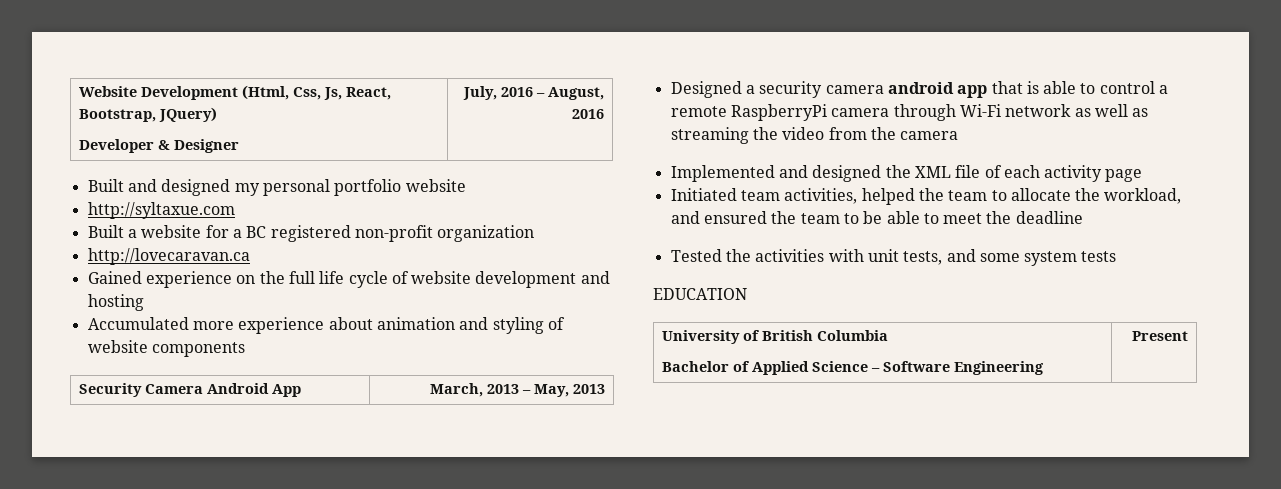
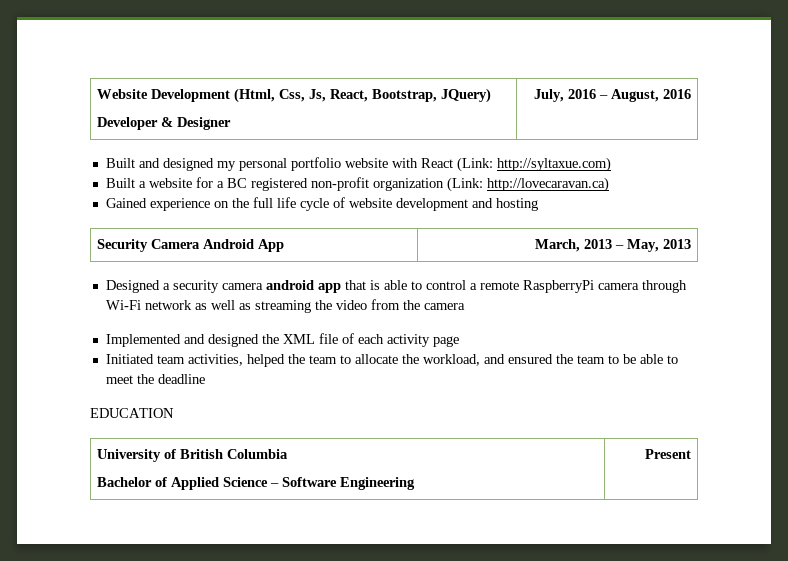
- Built and designed my personal portfolio website
- http://syltaxue.com
+ Built and designed my personal portfolio website with React (Link: http://syltaxue.com)
- Built a website for a BC registered non-profit organization
- http://lovecaravan.ca
+ Built a website for a BC registered non-profit organization (Link: http://lovecaravan.ca)
- Accumulated more experience about animation and styling of website components
- Tested the activities with unit tests, and some system tests

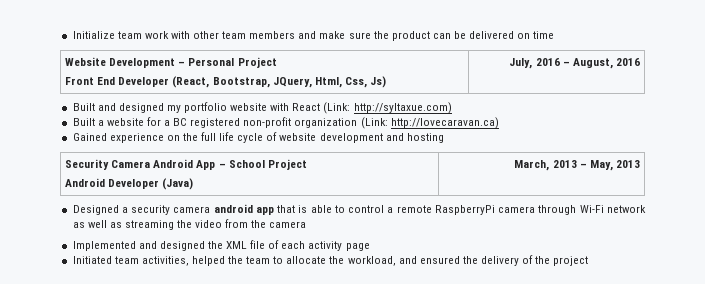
- Website Development (Html, Css, Js, React, Bootstrap, JQuery)
- Developer & Designer | July, 2016 – August, 2016
+ Initialize team work with other team members and make sure the product can be delivered on time
+ Website Development – Personal Project
+ Front End Developer (React, Bootstrap, JQuery, Html, Css, Js) | July, 2016 – August, 2016
- Built and designed my personal portfolio website with React (Link: http://syltaxue.com)
+ Built and designed my portfolio website with React (Link: http://syltaxue.com)
- Security Camera Android App | March, 2013 – May, 2013
+ Security Camera Android App – School Project
+ Android Developer (Java) | March, 2013 – May, 2013
- Initiated team activities, helped the team to allocate the workload, and ensured the team to be able to meet the deadline
- EDUCATION
- University of British Columbia
- Bachelor of Applied Science – Software Engineering | Present
+ Initiated team activities, helped the team to allocate the workload, and ensured the delivery of the project

